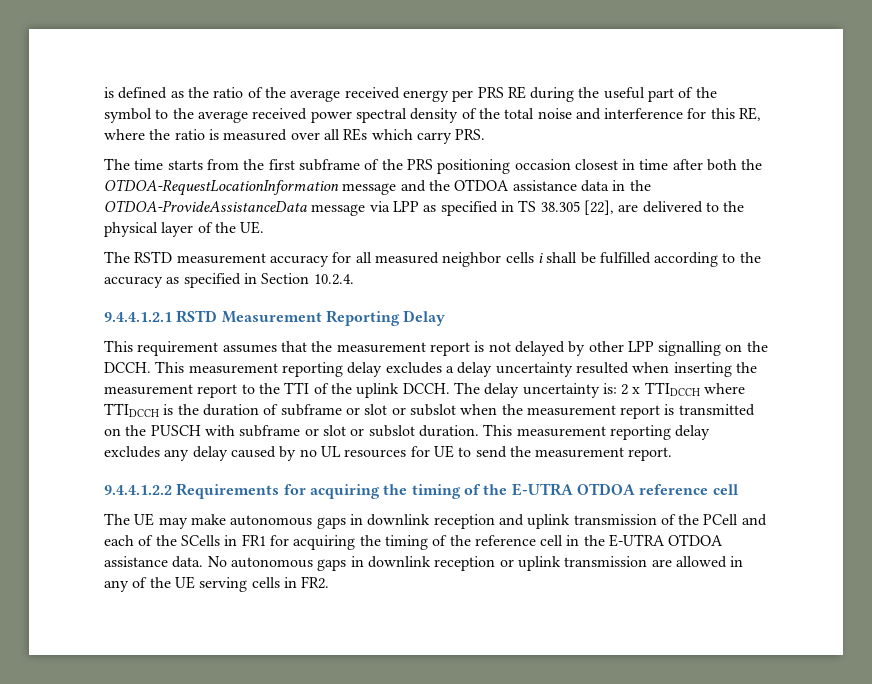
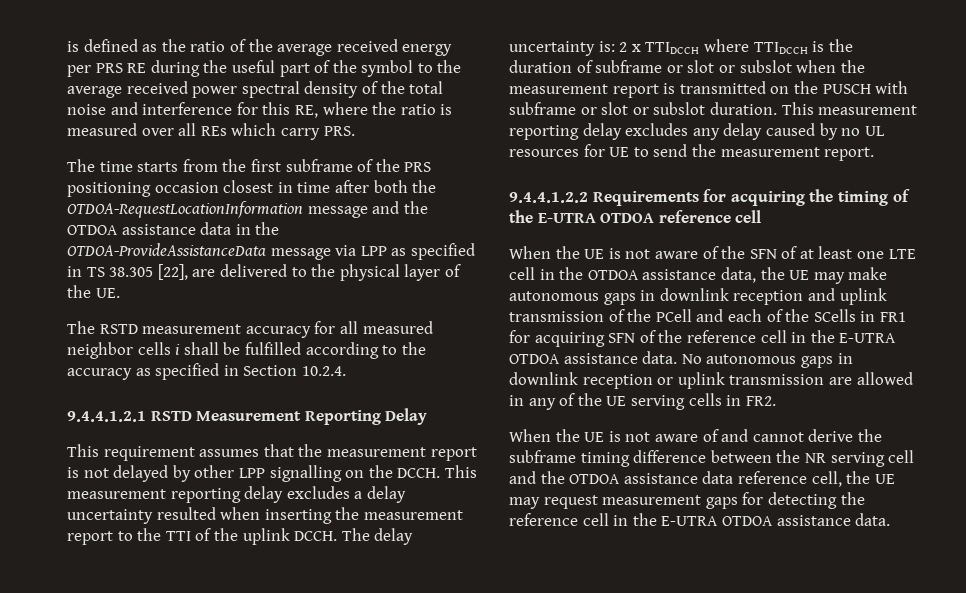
- The UE may make autonomous gaps in downlink reception and uplink transmission of the PCell and each of the SCells in FR1 for acquiring the timing of the reference cell in the E-UTRA OTDOA assistance data.
+ When the UE is not aware of the SFN of at least one LTE cell in the OTDOA assistance data, the UE may make autonomous gaps in downlink reception and uplink transmission of the PCell and each of the SCells in FR1 for acquiring SFN of the reference cell in the E-UTRA OTDOA assistance data.
+ When the UE is not aware of and cannot derive the subframe timing difference between the NR serving cell and the OTDOA assistance data reference cell, the UE may request measurement gaps for detecting the reference cell in the E-UTRA OTDOA assistance data.

